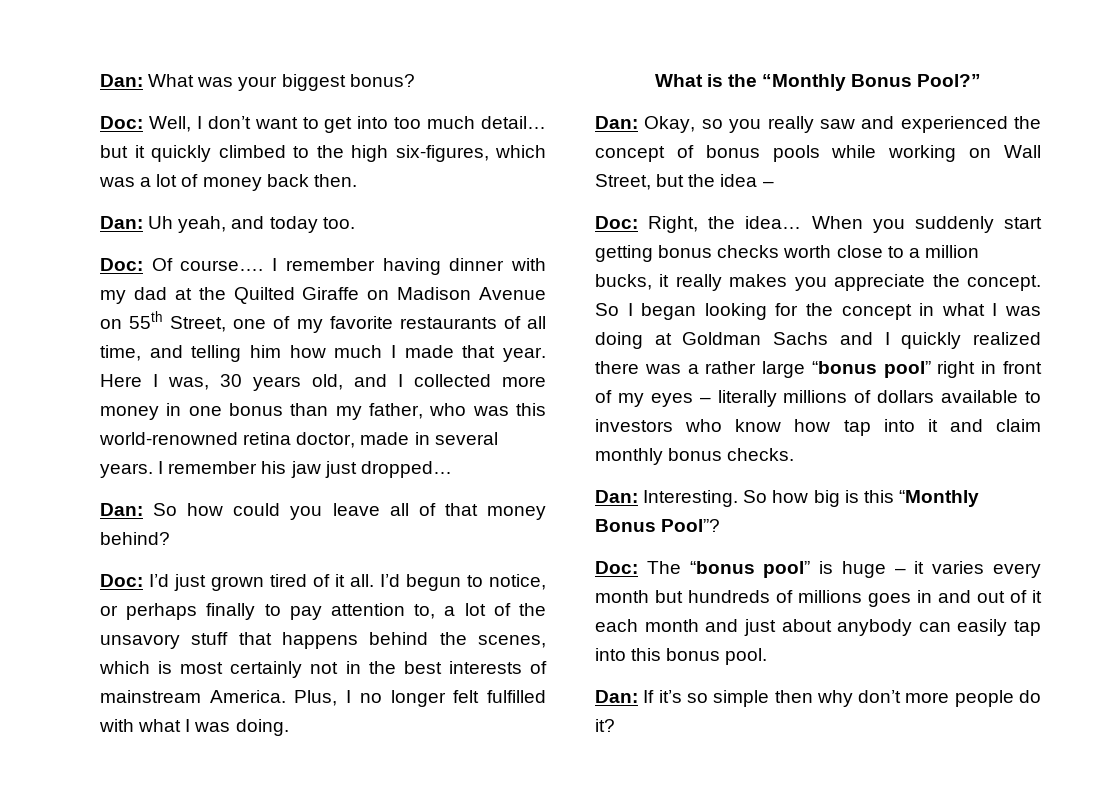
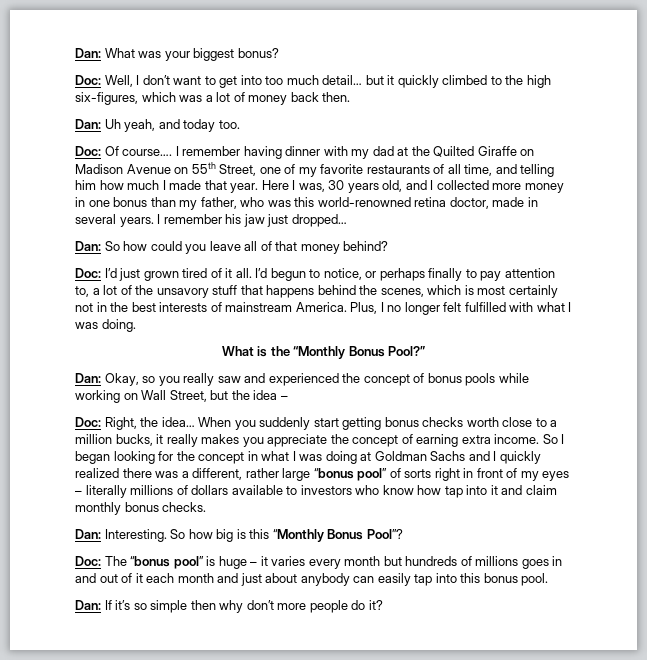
- When you suddenly start getting bonus checks worth close to a million bucks, it really makes you appreciate the concept.
+ When you suddenly start getting bonus checks worth close to a million bucks, it really makes you appreciate the concept of earning extra income.
- So I began looking for the concept in what I was doing at Goldman Sachs and I quickly realized there was a rather large “bonus pool” right in front of my eyes – literally millions of dollars available to investors who know how tap into it and claim monthly bonus checks.
+ So I began looking for the concept in what I was doing at Goldman Sachs and I quickly realized there was a different, rather large “bonus pool” of sorts right in front of my eyes – literally millions of dollars available to investors who know how tap into it and claim monthly bonus checks.

